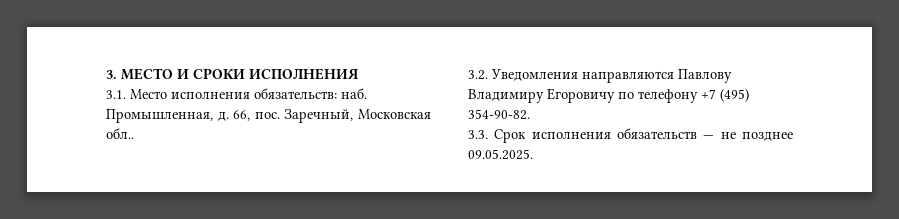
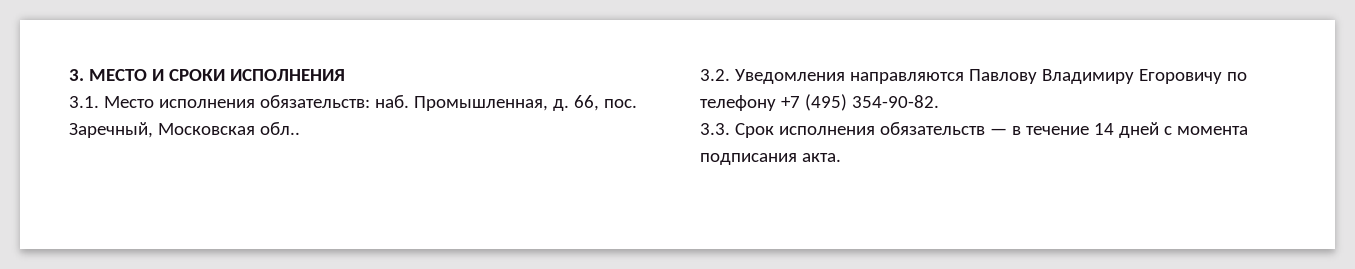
- 3.3. Срок исполнения обязательств — не позднее 09.05.2025.
+ 3.3. Срок исполнения обязательств — в течение 14 дней с момента подписания акта.

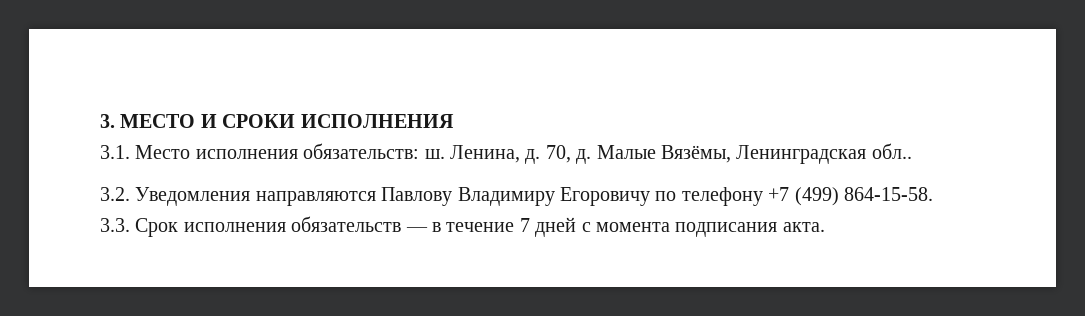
- 3.1. Место исполнения обязательств: наб. Промышленная, д. 66, пос. Заречный, Московская обл..
+ 3.1. Место исполнения обязательств: ш. Ленина, д. 70, д. Малые Вязёмы, Ленинградская обл..
- 3.2. Уведомления направляются Павлову Владимиру Егоровичу по телефону +7 (495) 354-90-82.
+ 3.2. Уведомления направляются Павлову Владимиру Егоровичу по телефону +7 (499) 864-15-58.
- 3.3. Срок исполнения обязательств — в течение 14 дней с момента подписания акта.
+ 3.3. Срок исполнения обязательств — в течение 7 дней с момента подписания акта.

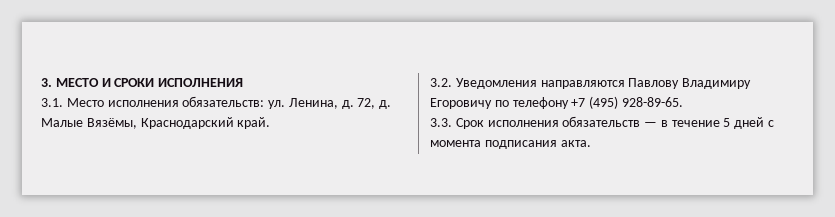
- 3.1. Место исполнения обязательств: ш. Ленина, д.
+ 3.1. Место исполнения обязательств: ул. Ленина, д.
- 70, д.
+ 72, д.
- Малые Вязёмы, Ленинградская обл..
+ Малые Вязёмы, Краснодарский край.
- 3.2. Уведомления направляются Павлову Владимиру Егоровичу по телефону +7 (499) 864-15-58.
+ 3.2. Уведомления направляются Павлову Владимиру Егоровичу по телефону +7 (495) 928-89-65.
- 3.3. Срок исполнения обязательств — в течение 7 дней с момента подписания акта.
+ 3.3. Срок исполнения обязательств — в течение 5 дней с момента подписания акта.

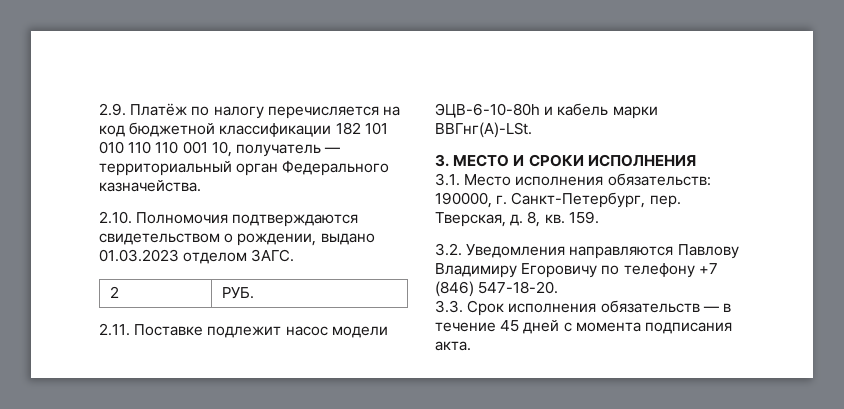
+ 2.9. Платёж по налогу перечисляется на код бюджетной классификации 182 101 010 110 110 001 10, получатель — территориальный орган Федерального казначейства.
+ 2.10. Полномочия подтверждаются свидетельством о рождении, выдано 01.03.2023 отделом ЗАГС.
+ 2 | РУБ.
+ 2.11. Поставке подлежит насос модели ЭЦВ-6-10-80h и кабель марки ВВГнг(А)-LSt.
- 3.1. Место исполнения обязательств: ул. Ленина, д. 72, д. Малые Вязёмы, Краснодарский край.
+ 3.1. Место исполнения обязательств: 190000, г. Санкт-Петербург, пер. Тверская, д. 8, кв. 159.
- 3.2. Уведомления направляются Павлову Владимиру Егоровичу по телефону +7 (495) 928-89-65.
+ 3.2. Уведомления направляются Павлову Владимиру Егоровичу по телефону +7 (846) 547-18-20.
- 3.3. Срок исполнения обязательств — в течение 5 дней с момента подписания акта.
+ 3.3. Срок исполнения обязательств — в течение 45 дней с момента подписания акта.

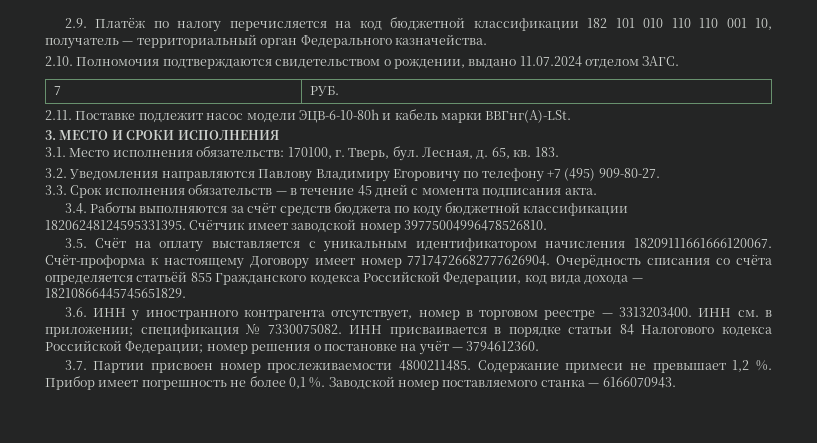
- 2.10. Полномочия подтверждаются свидетельством о рождении, выдано 01.03.2023 отделом ЗАГС.
+ 2.10. Полномочия подтверждаются свидетельством о рождении, выдано 11.07.2024 отделом ЗАГС.
- 2 | РУБ.
+ 7 | РУБ.
- 3.1. Место исполнения обязательств: 190000, г. Санкт-Петербург, пер. Тверская, д. 8, кв. 159.
+ 3.1. Место исполнения обязательств: 170100, г. Тверь, бул. Лесная, д. 65, кв. 183.
- 3.2. Уведомления направляются Павлову Владимиру Егоровичу по телефону +7 (846) 547-18-20.
+ 3.2. Уведомления направляются Павлову Владимиру Егоровичу по телефону +7 (495) 909-80-27.
+ 3.4. Работы выполняются за счёт средств бюджета по коду бюджетной классификации 18206248124595331395. Счётчик имеет заводской номер 39775004996478526810.
+ 3.5. Счёт на оплату выставляется с уникальным идентификатором начисления 18209111661666120067. Счёт-проформа к настоящему Договору имеет номер 77174726682777626904. Очерёдность списания со счёта определяется статьёй 855 Гражданского кодекса Российской Федерации, код вида дохода — 18210866445745651829.
+ 3.6. ИНН у иностранного контрагента отсутствует, номер в торговом реестре — 3313203400. ИНН см. в приложении; спецификация № 7330075082. ИНН присваивается в порядке статьи 84 Налогового кодекса Российской Федерации; номер решения о постановке на учёт — 3794612360.
+ 3.7. Партии присвоен номер прослеживаемости 4800211485. Содержание примеси не превышает 1,2 %. Прибор имеет погрешность не более 0,1 %. Заводской номер поставляемого станка — 6166070943.

